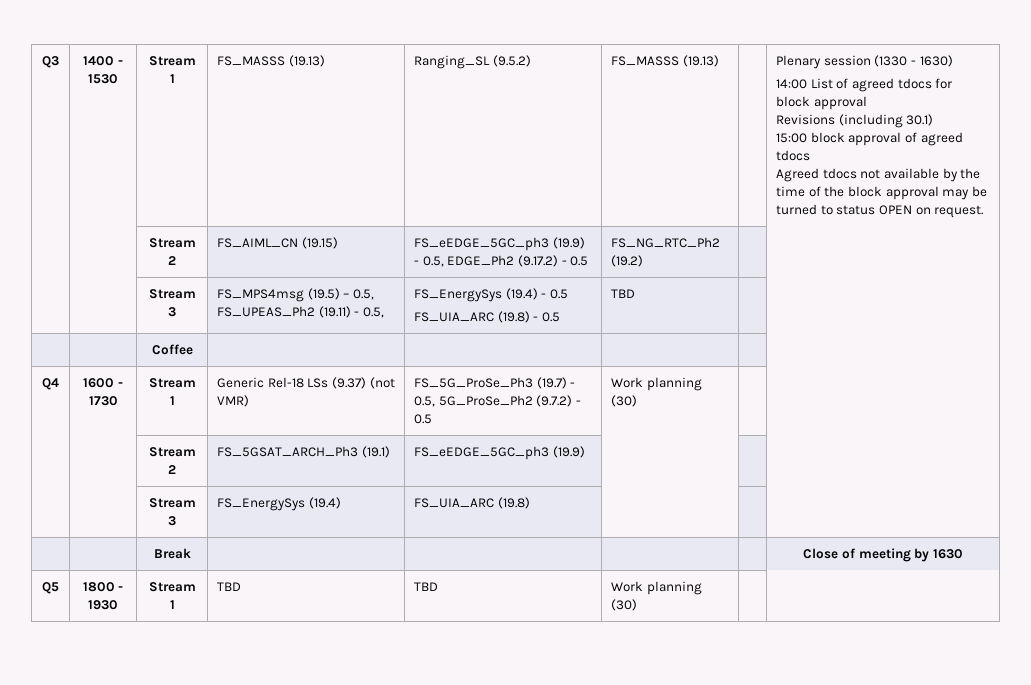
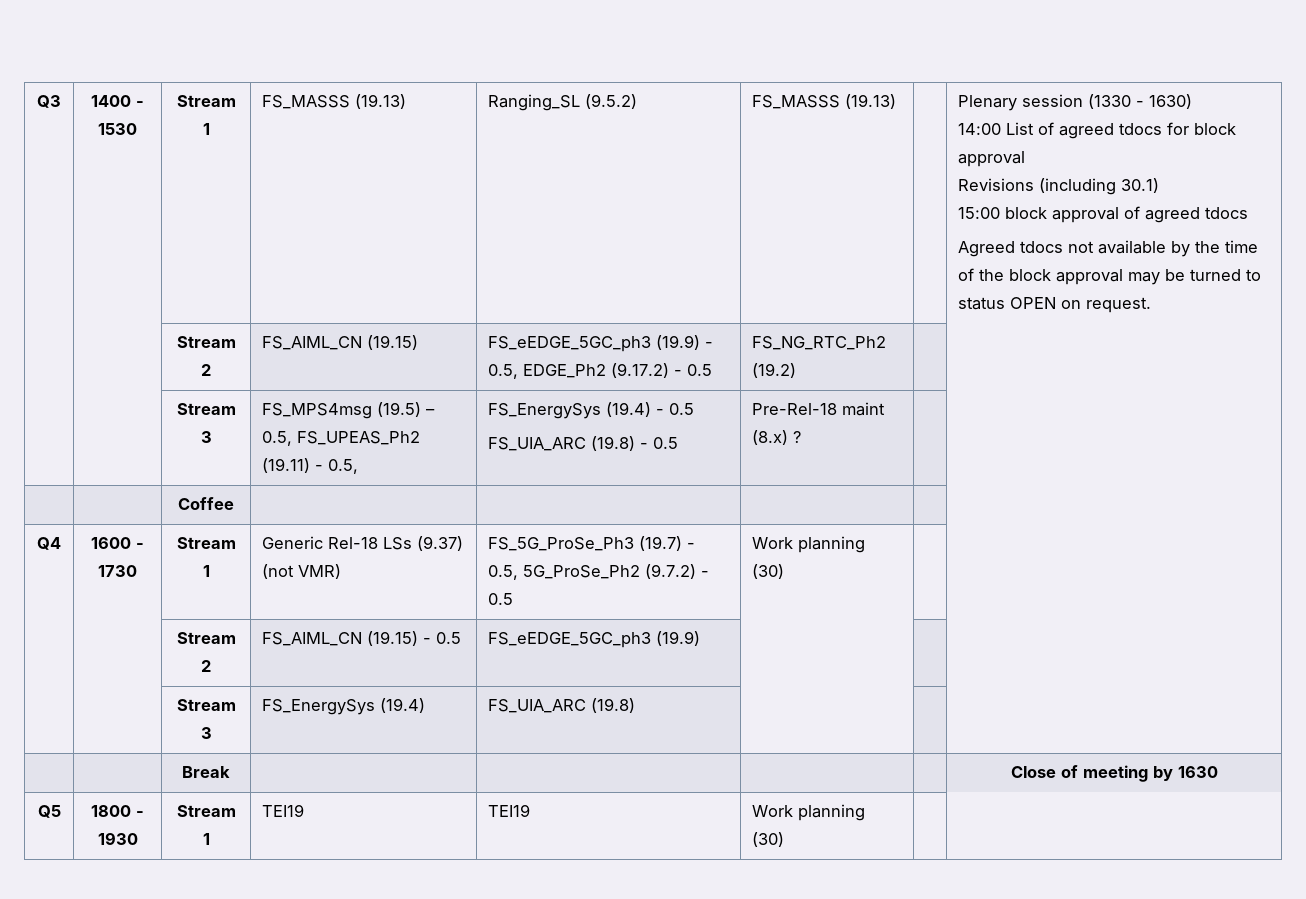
  | | Stream 3 | FS_MPS4msg (19.5) – 0.5, FS_UPEAS_Ph2 (19.11) - 0.5, | FS_EnergySys (19.4) - 0.5
- FS_UIA_ARC (19.8) - 0.5 | TBD | |
+ FS_UIA_ARC (19.8) - 0.5 | Pre-Rel-18 maint (8.x) ? | |
- | | Stream 2 | FS_5GSAT_ARCH_Ph3 (19.1) | FS_eEDGE_5GC_ph3 (19.9) | | |
+ | | Stream 2 | FS_AIML_CN (19.15) - 0.5 | FS_eEDGE_5GC_ph3 (19.9) | | |
- Q5 | 1800 - 1930 | Stream 1 | TBD | TBD | Work planning (30) | |
+ Q5 | 1800 - 1930 | Stream 1 | TEI19 | TEI19 | Work planning (30) | |

